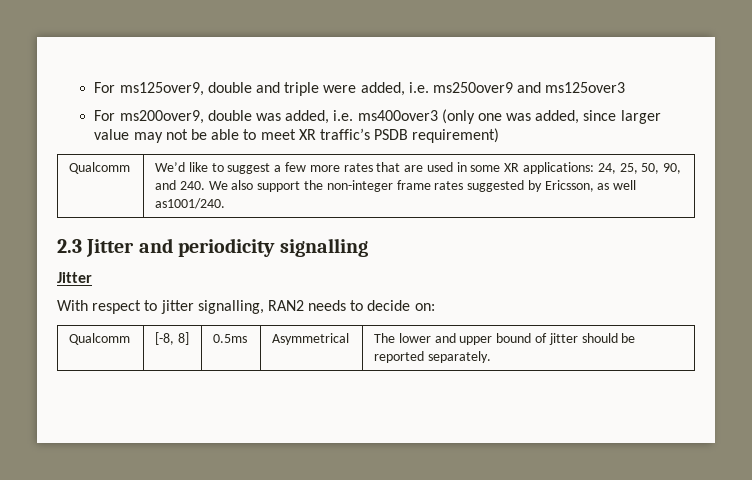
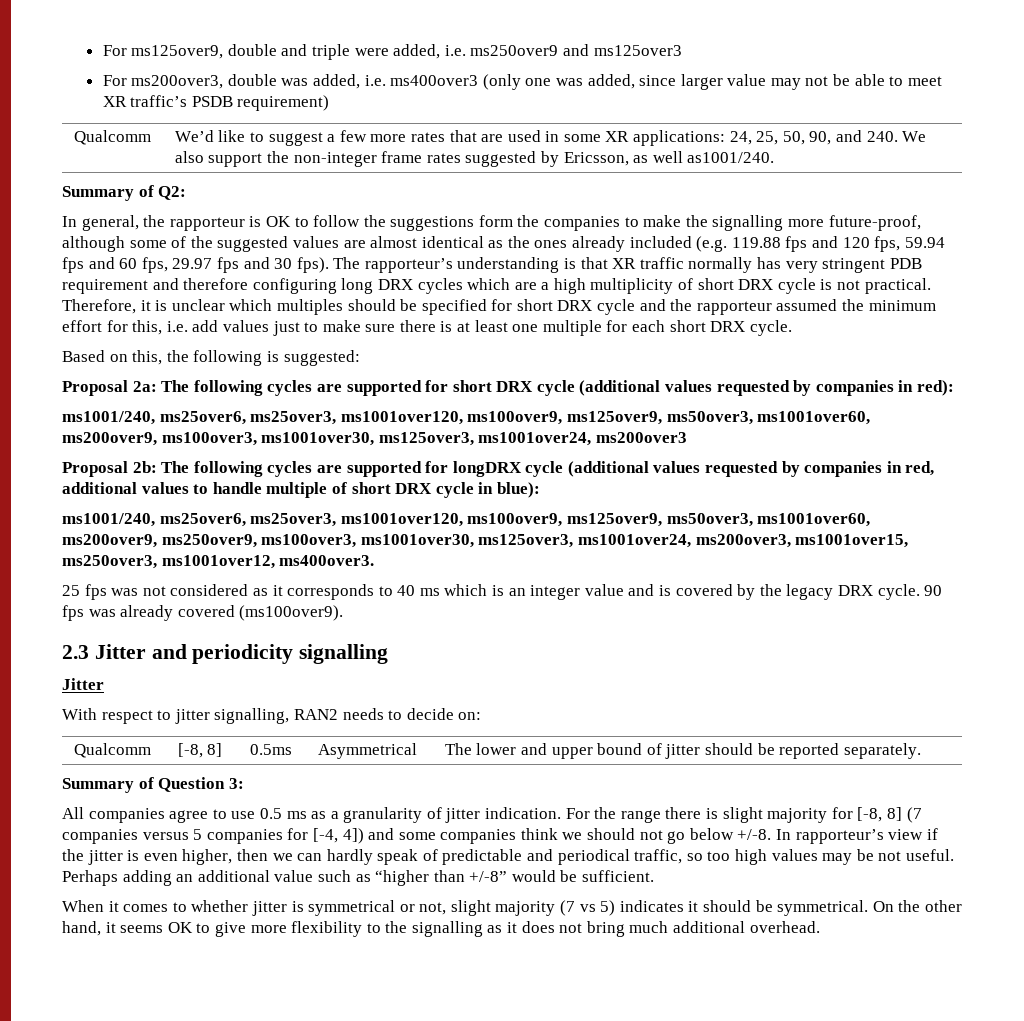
- For ms200over9, double was added, i.e. ms400over3 (only one was added, since larger value may not be able to meet XR traffic’s PSDB requirement)
+ For ms200over3, double was added, i.e. ms400over3 (only one was added, since larger value may not be able to meet XR traffic’s PSDB requirement)
+ Summary of Q2:
+ In general, the rapporteur is OK to follow the suggestions form the companies to make the signalling more future-proof, although some of the suggested values are almost identical as the ones already included (e.g. 119.88 fps and 120 fps, 59.94 fps and 60 fps, 29.97 fps and 30 fps). The rapporteur’s understanding is that XR traffic normally has very stringent PDB requirement and therefore configuring long DRX cycles which are a high multiplicity of short DRX cycle is not practical. Therefore, it is unclear which multiples should be specified for short DRX cycle and the rapporteur assumed the minimum effort for this, i.e. add values just to make sure there is at least one multiple for each short DRX cycle.
+ Based on this, the following is suggested:
+ Proposal 2a: The following cycles are supported for short DRX cycle (additional values requested by companies in red):
+ ms1001/240, ms25over6, ms25over3, ms1001over120, ms100over9, ms125over9, ms50over3, ms1001over60, ms200over9, ms100over3, ms1001over30, ms125over3, ms1001over24, ms200over3
+ Proposal 2b: The following cycles are supported for longDRX cycle (additional values requested by companies in red, additional values to handle multiple of short DRX cycle in blue):
+ ms1001/240, ms25over6, ms25over3, ms1001over120, ms100over9, ms125over9, ms50over3, ms1001over60, ms200over9, ms250over9, ms100over3, ms1001over30, ms125over3, ms1001over24, ms200over3, ms1001over15, ms250over3, ms1001over12, ms400over3.
+ 25 fps was not considered as it corresponds to 40 ms which is an integer value and is covered by the legacy DRX cycle. 90 fps was already covered (ms100over9).
+ Summary of Question 3:
+ All companies agree to use 0.5 ms as a granularity of jitter indication. For the range there is slight majority for [-8, 8] (7 companies versus 5 companies for [-4, 4]) and some companies think we should not go below +/-8. In rapporteur’s view if the jitter is even higher, then we can hardly speak of predictable and periodical traffic, so too high values may be not useful. Perhaps adding an additional value such as “higher than +/-8” would be sufficient.
+ When it comes to whether jitter is symmetrical or not, slight majority (7 vs 5) indicates it should be symmetrical. On the other hand, it seems OK to give more flexibility to the signalling as it does not bring much additional overhead.

